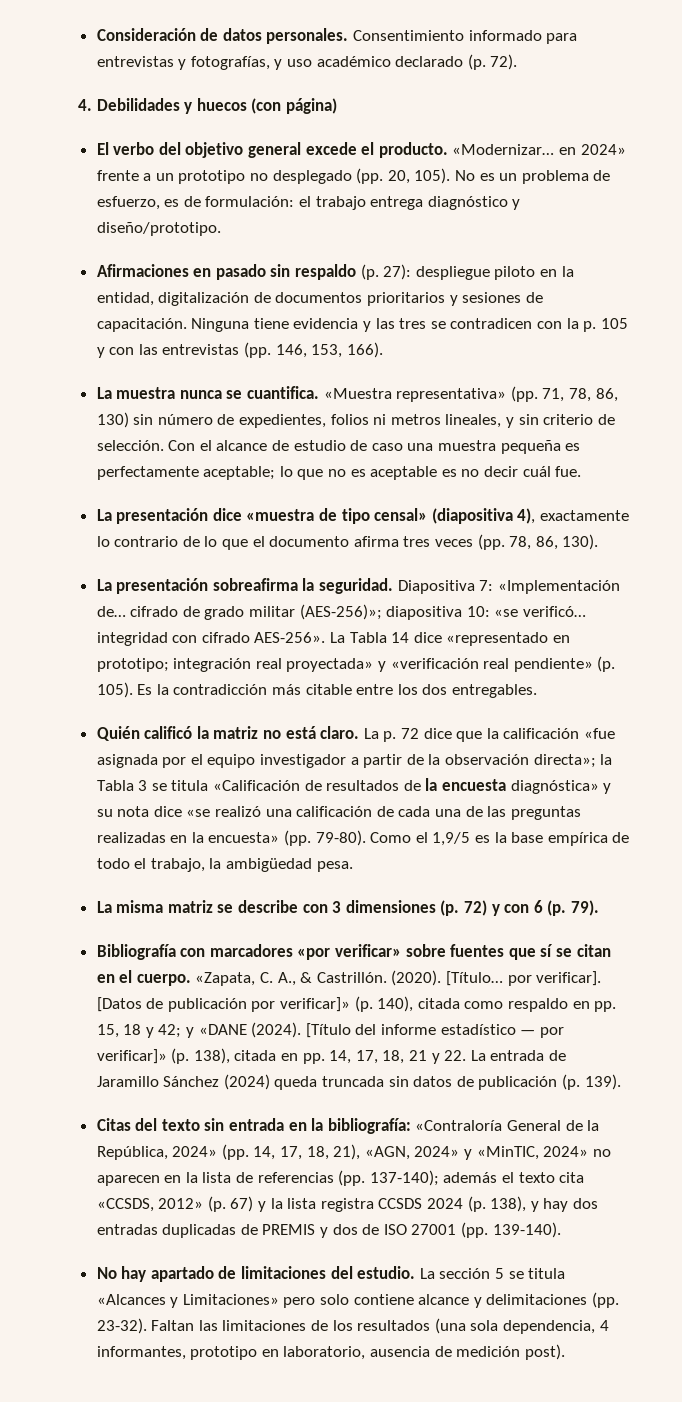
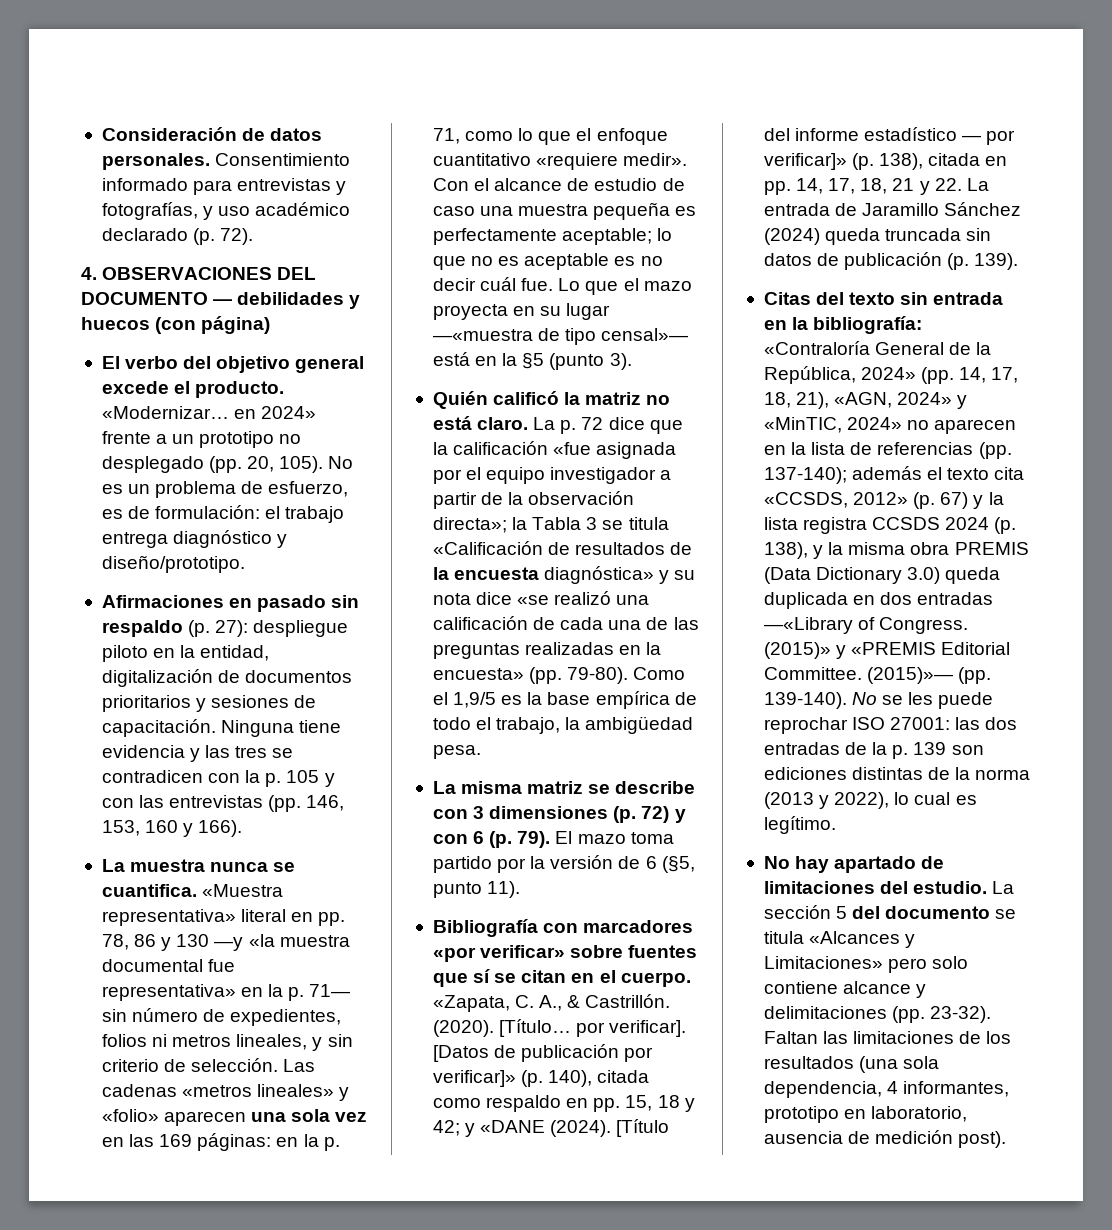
- 4. Debilidades y huecos (con página)
+ 4. OBSERVACIONES DEL DOCUMENTO — debilidades y huecos (con página)
- Ninguna tiene evidencia y las tres se contradicen con la p. 105 y con las entrevistas (pp. 146, 153, 166).
+ Ninguna tiene evidencia y las tres se contradicen con la p. 105 y con las entrevistas (pp. 146, 153, 160 y 166).
- «Muestra representativa» (pp. 71, 78, 86, 130) sin número de expedientes, folios ni metros lineales, y sin criterio de selección.
+ «Muestra representativa» literal en pp. 78, 86 y 130 —y «la muestra documental fue representativa» en la p. 71— sin número de expedientes, folios ni metros lineales, y sin criterio de selección.
+ Las cadenas «metros lineales» y «folio» aparecen una sola vez en las 169 páginas: en la p. 71, como lo que el enfoque cuantitativo «requiere medir».
- Con el alcance de estudio de caso una muestra pequeña es perfectamente aceptable; lo que no es aceptable es no decir cuál fue.
- La presentación dice «muestra de tipo censal» (diapositiva 4), exactamente lo contrario de lo que el documento afirma tres veces (pp. 78, 86, 130).
- La presentación sobreafirma la seguridad. Diapositiva 7: «Implementación de… cifrado de grado militar (AES-256)»; diapositiva 10: «se verificó… integridad con cifrado AES-256». La Tabla 14 dice «representado en prototipo; integración real proyectada» y «verificación real pendiente» (p. 105). Es la contradicción más citable entre los dos entregables.
+ Con el alcance de estudio de caso una muestra pequeña es perfectamente aceptable; lo que no es aceptable es no decir cuál fue. Lo que el mazo proyecta en su lugar —«muestra de tipo censal»— está en la §5 (punto 3).
+ El mazo toma partido por la versión de 6 (§5, punto 11).
- Citas del texto sin entrada en la bibliografía: «Contraloría General de la República, 2024» (pp. 14, 17, 18, 21), «AGN, 2024» y «MinTIC, 2024» no aparecen en la lista de referencias (pp. 137-140); además el texto cita «CCSDS, 2012» (p. 67) y la lista registra CCSDS 2024 (p. 138), y hay dos entradas duplicadas de PREMIS y dos de ISO 27001 (pp. 139-140).
+ Citas del texto sin entrada en la bibliografía: «Contraloría General de la República, 2024» (pp. 14, 17, 18, 21), «AGN, 2024» y «MinTIC, 2024» no aparecen en la lista de referencias (pp. 137-140); además el texto cita «CCSDS, 2012» (p. 67) y la lista registra CCSDS 2024 (p. 138), y la misma obra PREMIS (Data Dictionary 3.0) queda duplicada en dos entradas —«Library of Congress. (2015)» y «PREMIS Editorial Committee. (2015)»— (pp. 139-140). No se les puede reprochar ISO 27001: las dos entradas de la p. 139 son ediciones distintas de la norma (2013 y 2022), lo cual es legítimo.
- La sección 5 se titula «Alcances y Limitaciones» pero solo contiene alcance y delimitaciones (pp. 23-32).
+ La sección 5 del documento se titula «Alcances y Limitaciones» pero solo contiene alcance y delimitaciones (pp. 23-32).

